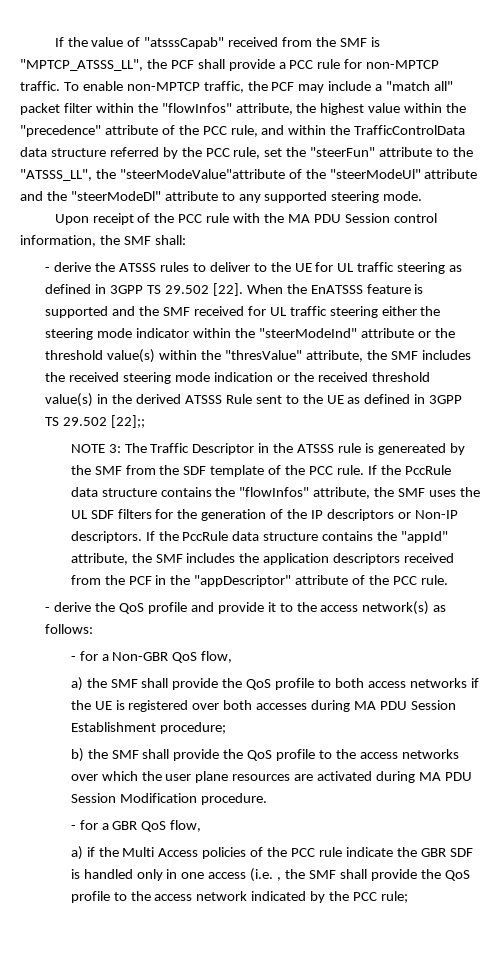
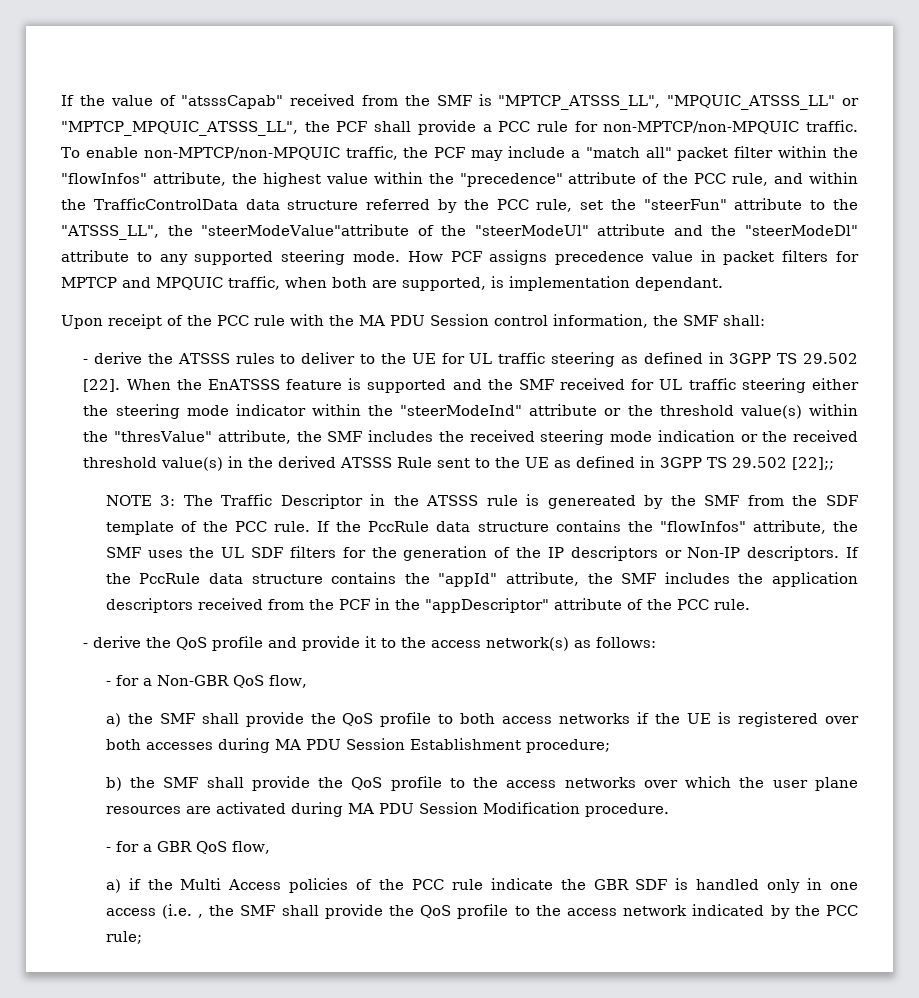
- If the value of "atsssCapab" received from the SMF is "MPTCP_ATSSS_LL", the PCF shall provide a PCC rule for non-MPTCP traffic.
+ If the value of "atsssCapab" received from the SMF is "MPTCP_ATSSS_LL", "MPQUIC_ATSSS_LL" or "MPTCP_MPQUIC_ATSSS_LL", the PCF shall provide a PCC rule for non-MPTCP/non-MPQUIC traffic.
- To enable non-MPTCP traffic, the PCF may include a "match all" packet filter within the "flowInfos" attribute, the highest value within the "precedence" attribute of the PCC rule, and within the TrafficControlData data structure referred by the PCC rule, set the "steerFun" attribute to the "ATSSS_LL", the "steerModeValue"attribute of the "steerModeUl" attribute and the "steerModeDl" attribute to any supported steering mode.
+ To enable non-MPTCP/non-MPQUIC traffic, the PCF may include a "match all" packet filter within the "flowInfos" attribute, the highest value within the "precedence" attribute of the PCC rule, and within the TrafficControlData data structure referred by the PCC rule, set the "steerFun" attribute to the "ATSSS_LL", the "steerModeValue"attribute of the "steerModeUl" attribute and the "steerModeDl" attribute to any supported steering mode. How PCF assigns precedence value in packet filters for MPTCP and MPQUIC traffic, when both are supported, is implementation dependant.

